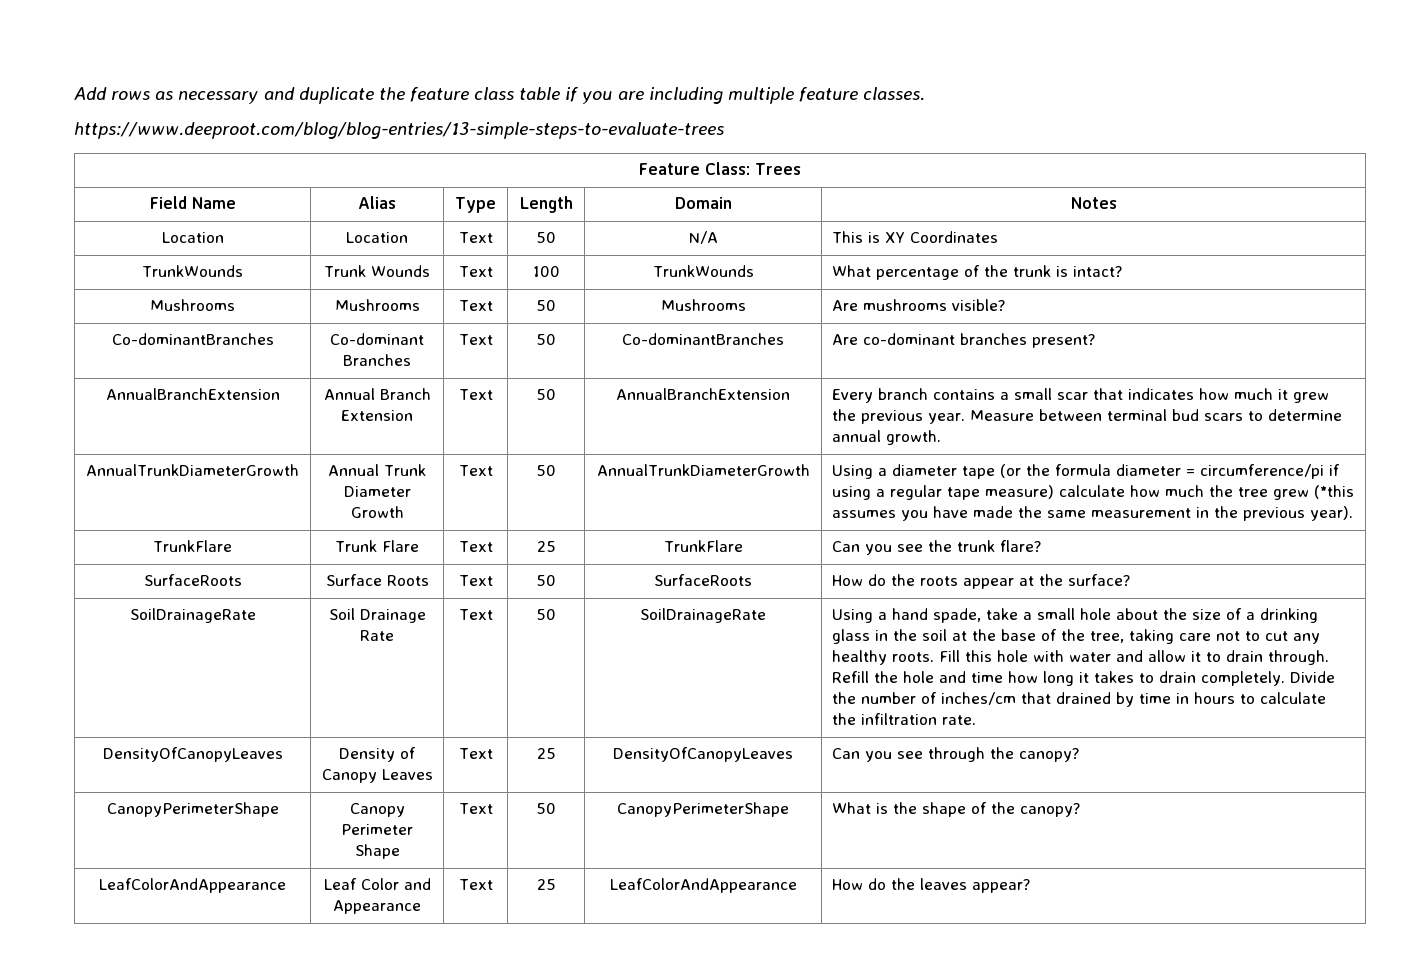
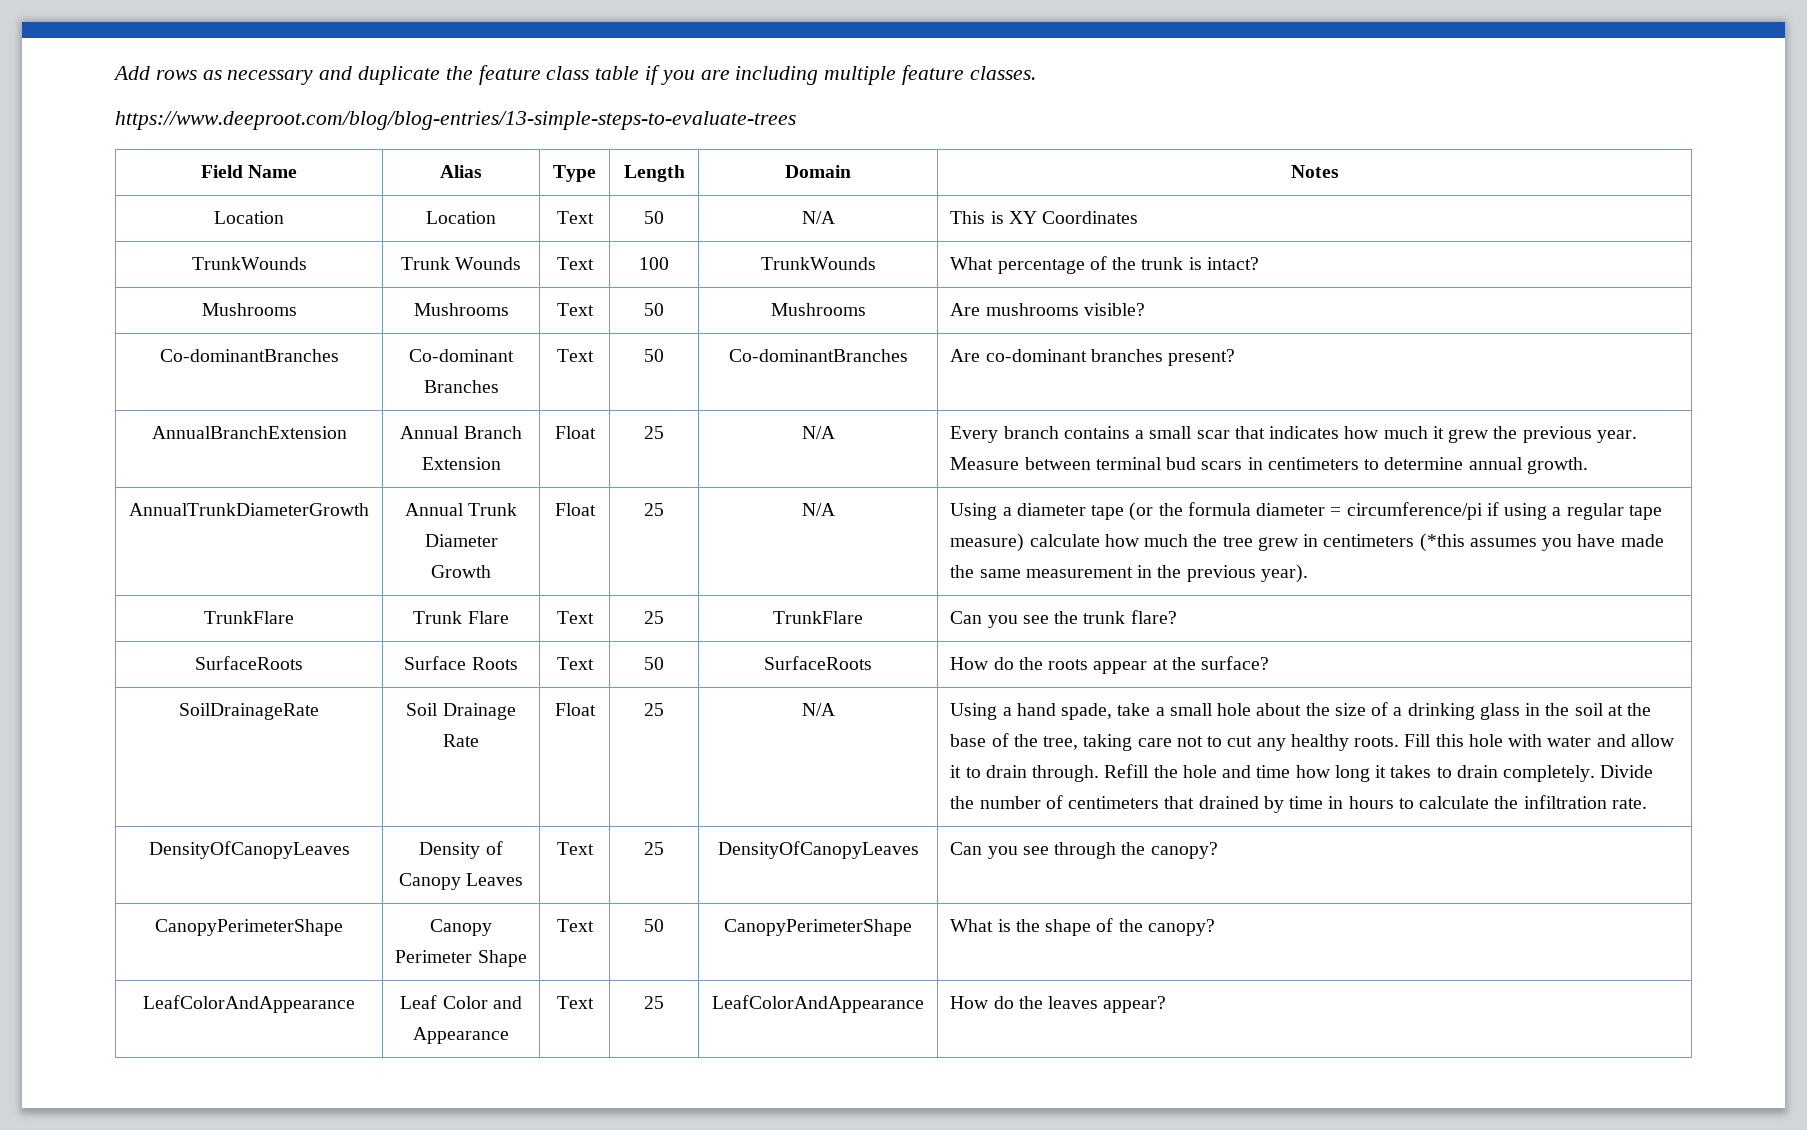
- Feature Class: Trees
- AnnualBranchExtension | Annual Branch Extension | Text | 50 | AnnualBranchExtension | Every branch contains a small scar that indicates how much it grew the previous year. Measure between terminal bud scars to determine annual growth.
+ AnnualBranchExtension | Annual Branch Extension | Float | 25 | N/A | Every branch contains a small scar that indicates how much it grew the previous year. Measure between terminal bud scars in centimeters to determine annual growth.
- Annual Trunk Diameter Growth | Text | 50 | AnnualTrunkDiameterGrowth
+ Annual Trunk Diameter Growth | Float | 25 | N/A
- Using a diameter tape (or the formula diameter = circumference/pi if using a regular tape measure) calculate how much the tree grew (*this assumes you have made the same measurement in the previous year).
+ Using a diameter tape (or the formula diameter = circumference/pi if using a regular tape measure) calculate how much the tree grew in centimeters (*this assumes you have made the same measurement in the previous year).
- Soil Drainage Rate | Text | 50 | SoilDrainageRate
+ Soil Drainage Rate | Float | 25 | N/A
- Divide the number of inches/cm that drained by time in hours to calculate the infiltration rate.
+ Divide the number of centimeters that drained by time in hours to calculate the infiltration rate.

